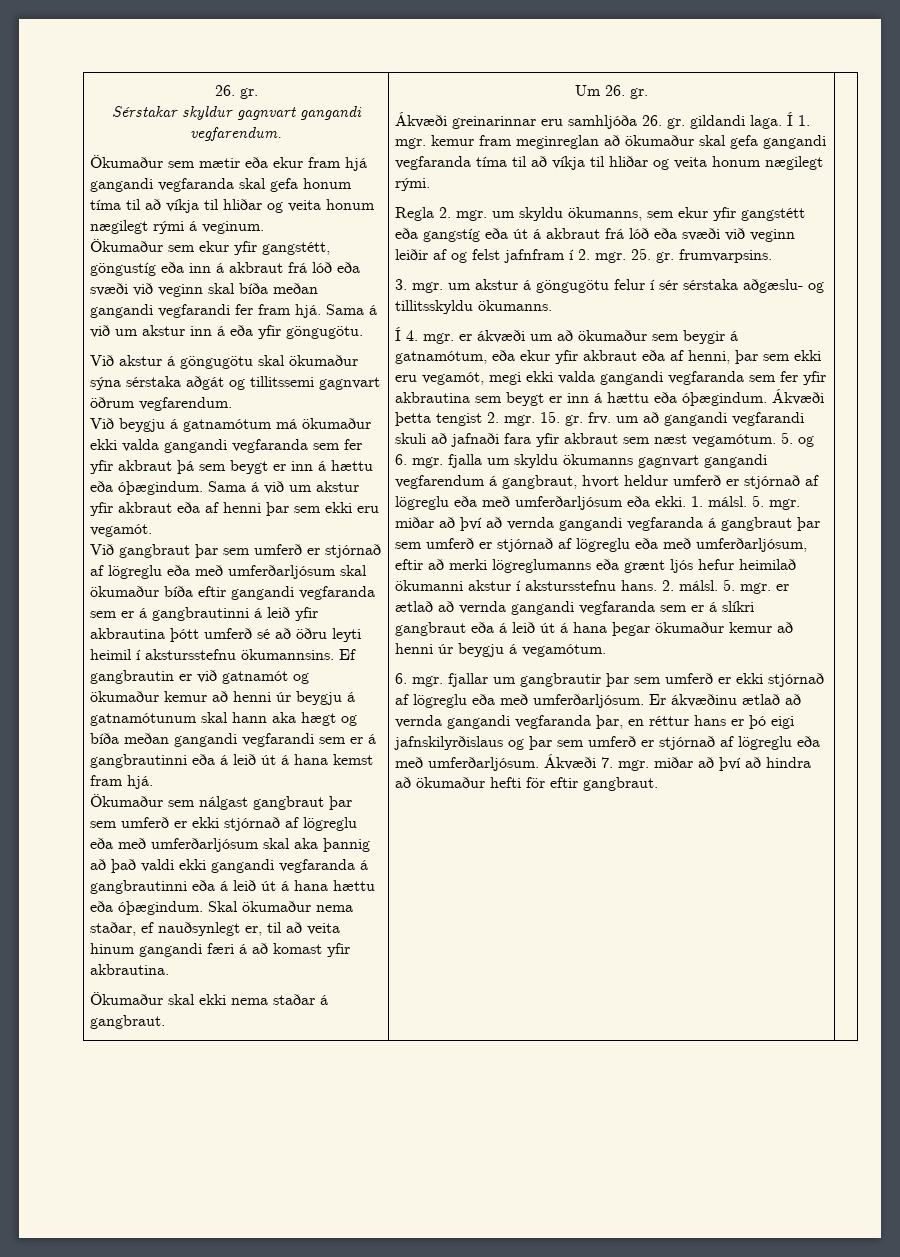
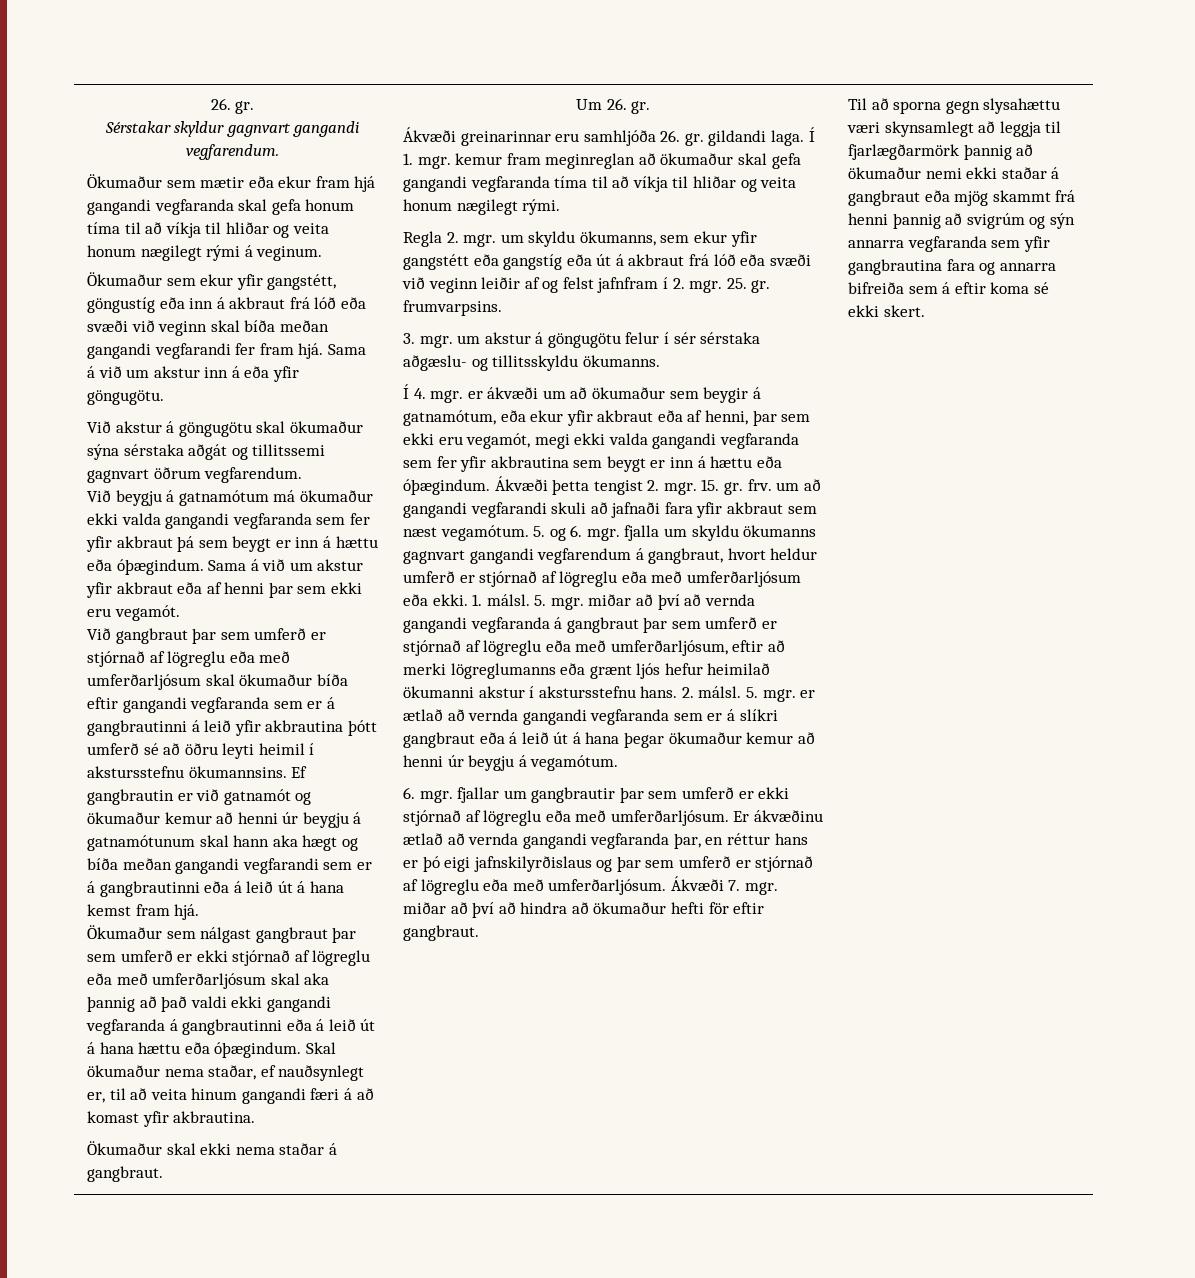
+ Til að sporna gegn slysahættu væri skynsamlegt að leggja til fjarlægðarmörk þannig að ökumaður nemi ekki staðar á gangbraut eða mjög skammt frá henni þannig að svigrúm og sýn annarra vegfaranda sem yfir gangbrautina fara og annarra bifreiða sem á eftir koma sé ekki skert.

